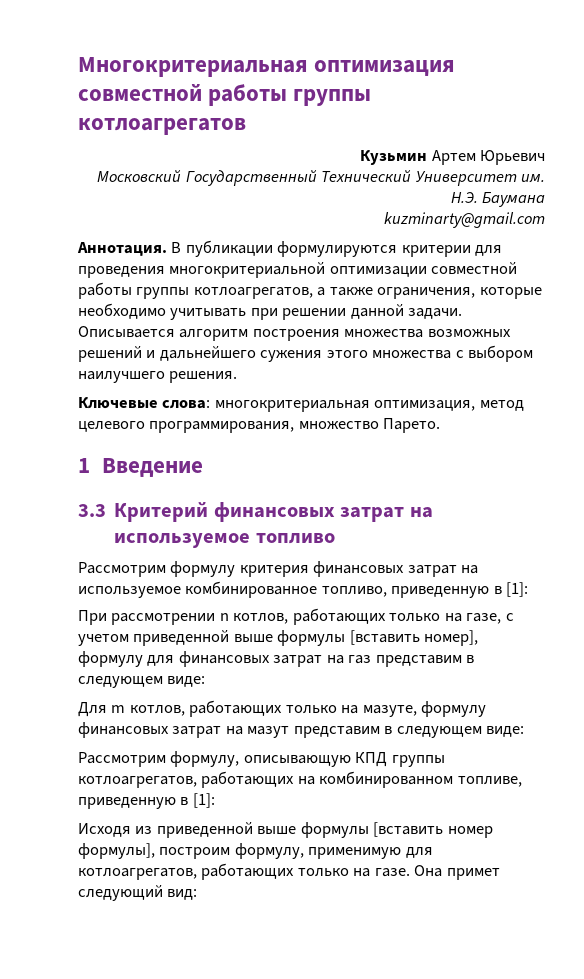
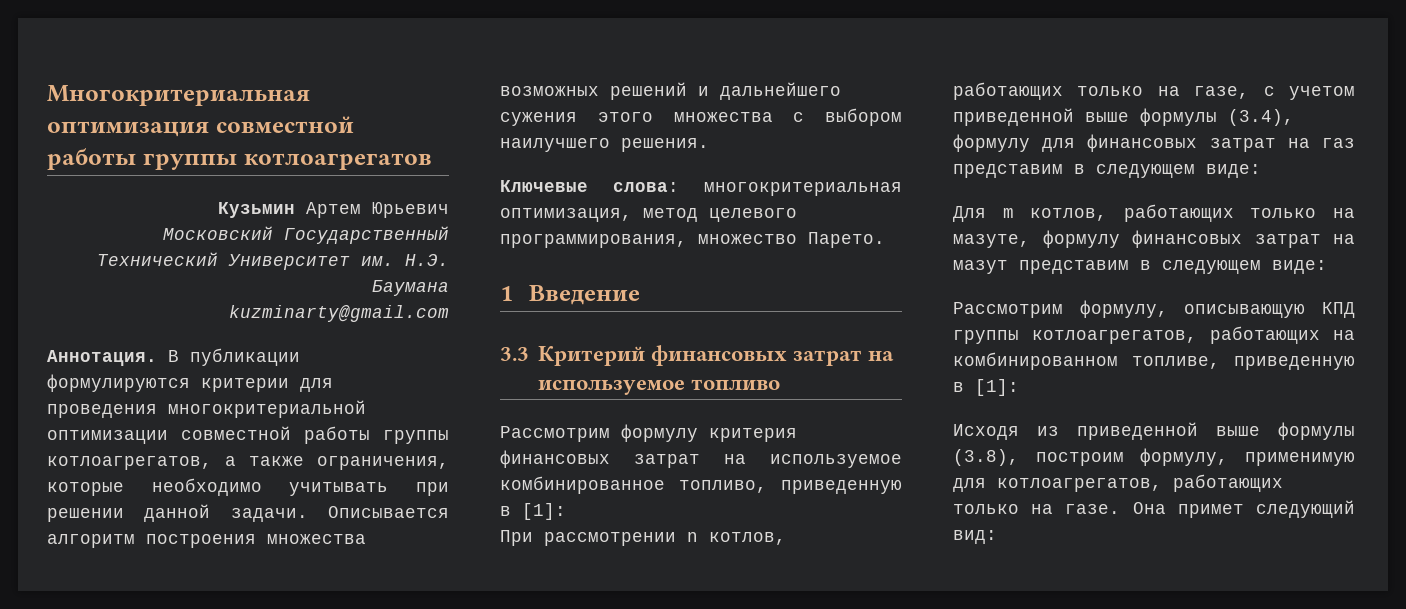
- При рассмотрении n котлов, работающих только на газе, с учетом приведенной выше формулы [вставить номер], формулу для финансовых затрат на газ представим в следующем виде:
+ При рассмотрении n котлов, работающих только на газе, с учетом приведенной выше формулы (3.4), формулу для финансовых затрат на газ представим в следующем виде:
- Исходя из приведенной выше формулы [вставить номер формулы], построим формулу, применимую для котлоагрегатов, работающих только на газе.
+ Исходя из приведенной выше формулы (3.8), построим формулу, применимую для котлоагрегатов, работающих только на газе.

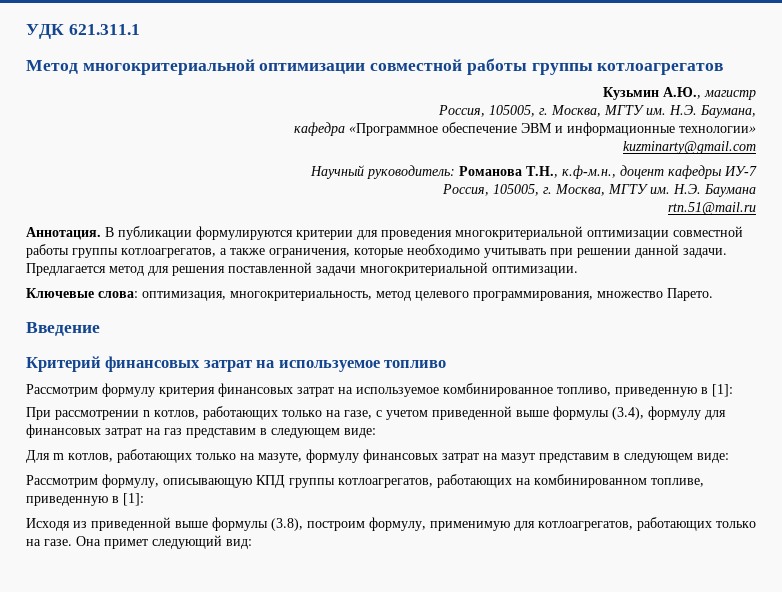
- Многокритериальная оптимизация совместной работы группы котлоагрегатов
+ УДК 621.311.1
+ Метод многокритериальной оптимизации совместной работы группы котлоагрегатов
- Кузьмин Артем Юрьевич
- Московский Государственный Технический Университет им. Н.Э. Баумана
+ Кузьмин А.Ю., магистр
+ Россия, 105005, г. Москва, МГТУ им. Н.Э. Баумана,
+ кафедра «Программное обеспечение ЭВМ и информационные технологии»
+ kuzminarty@gmail.com
+ Научный руководитель: Романова Т.Н., к.ф-м.н., доцент кафедры ИУ-7
+ Россия, 105005, г. Москва, МГТУ им. Н.Э. Баумана
- kuzminarty@gmail.com
+ rtn.51@mail.ru
- Описывается алгоритм построения множества возможных решений и дальнейшего сужения этого множества с выбором наилучшего решения.
+ Предлагается метод для решения поставленной задачи многокритериальной оптимизации.
- Ключевые слова: многокритериальная оптимизация, метод целевого программирования, множество Парето.
+ Ключевые слова: оптимизация, многокритериальность, метод целевого программирования, множество Парето.
- 1 Введение
+ Введение
- 3.3 Критерий финансовых затрат на используемое топливо
+ Критерий финансовых затрат на используемое топливо

